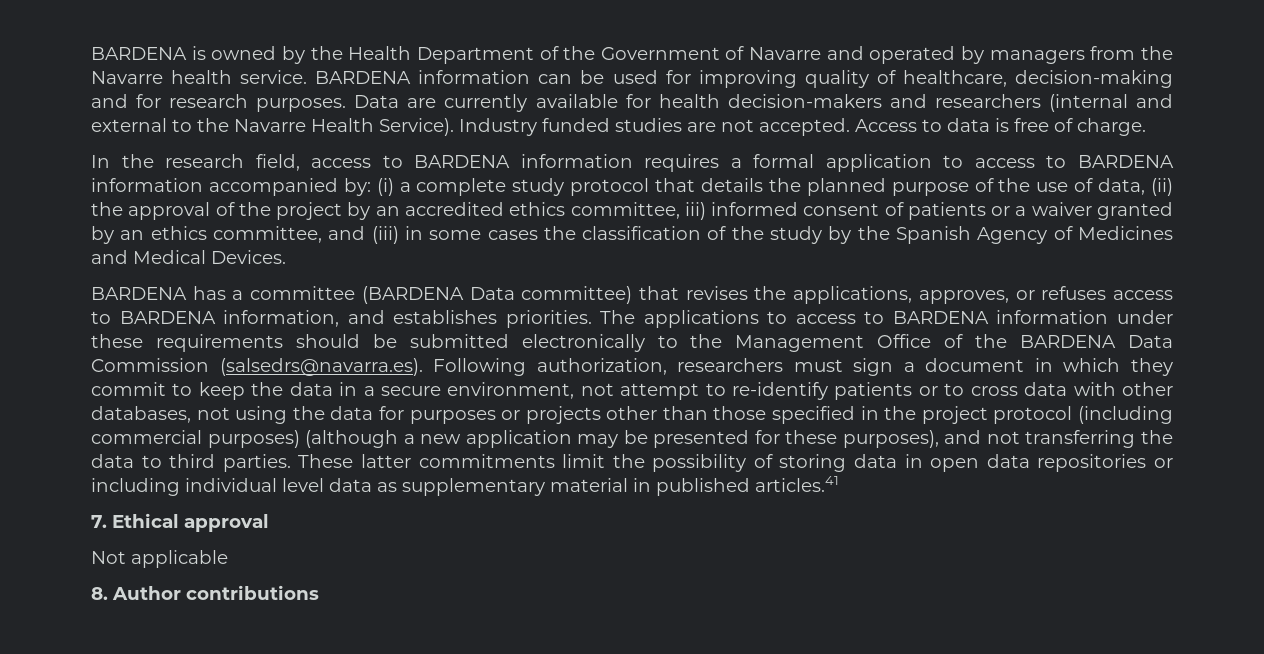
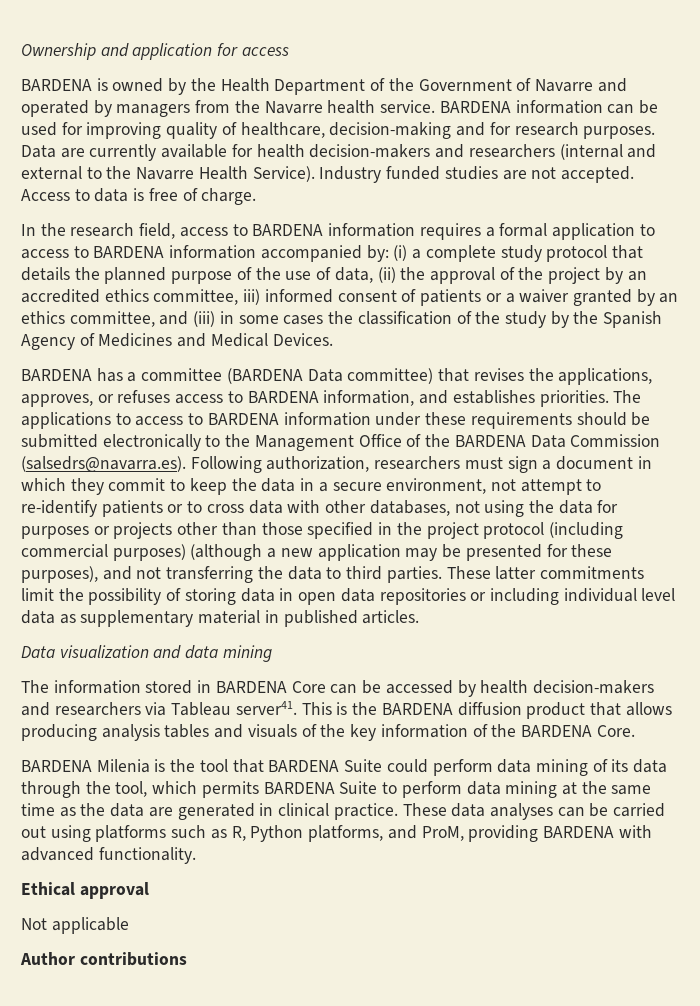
+ Ownership and application for access
- These latter commitments limit the possibility of storing data in open data repositories or including individual level data as supplementary material in published articles.41
- 7. Ethical approval
+ These latter commitments limit the possibility of storing data in open data repositories or including individual level data as supplementary material in published articles.
+ Data visualization and data mining
+ The information stored in BARDENA Core can be accessed by health decision-makers and researchers via Tableau server41. This is the BARDENA diffusion product that allows producing analysis tables and visuals of the key information of the BARDENA Core.
+ BARDENA Milenia is the tool that BARDENA Suite could perform data mining of its data through the tool, which permits BARDENA Suite to perform data mining at the same time as the data are generated in clinical practice. These data analyses can be carried out using platforms such as R, Python platforms, and ProM, providing BARDENA with advanced functionality.
+ Ethical approval
- 8. Author contributions
+ Author contributions

